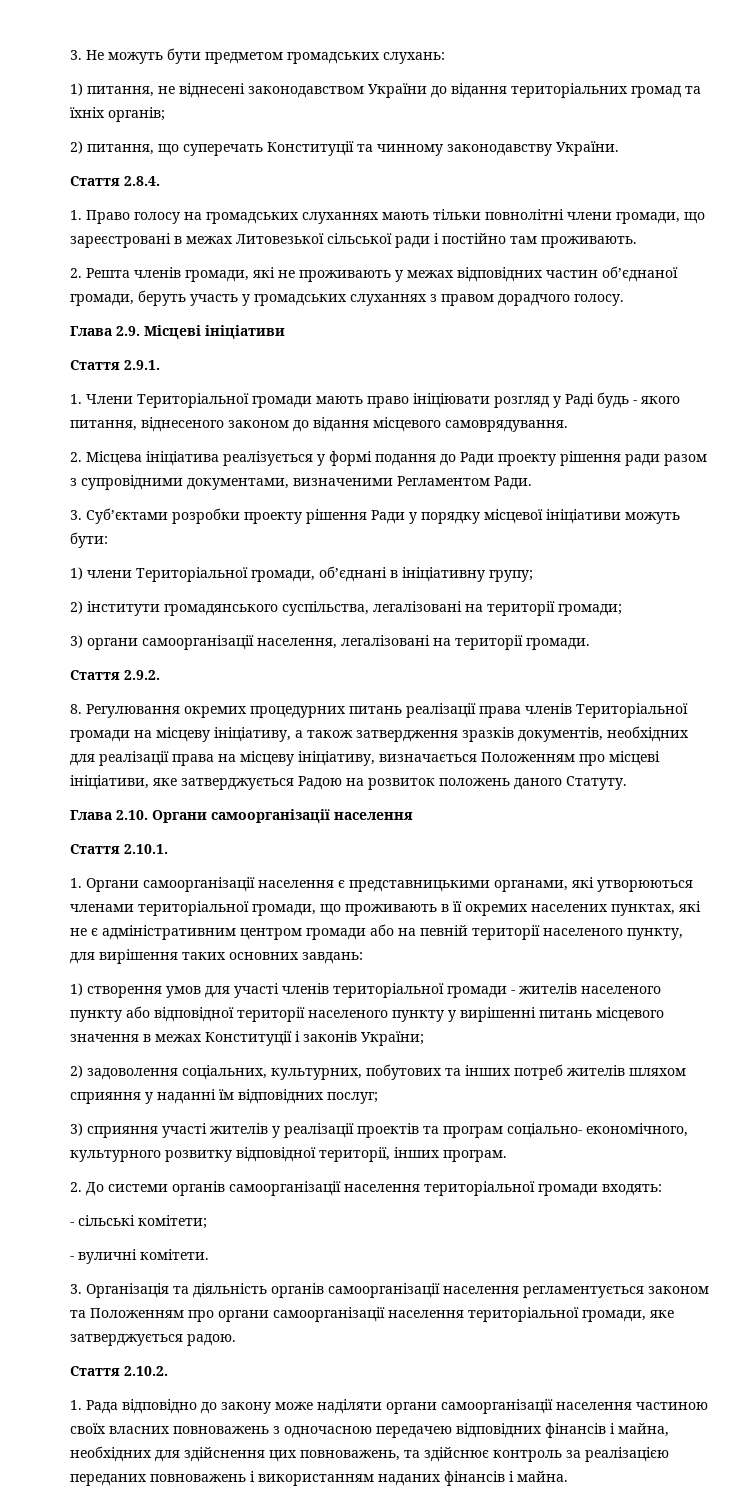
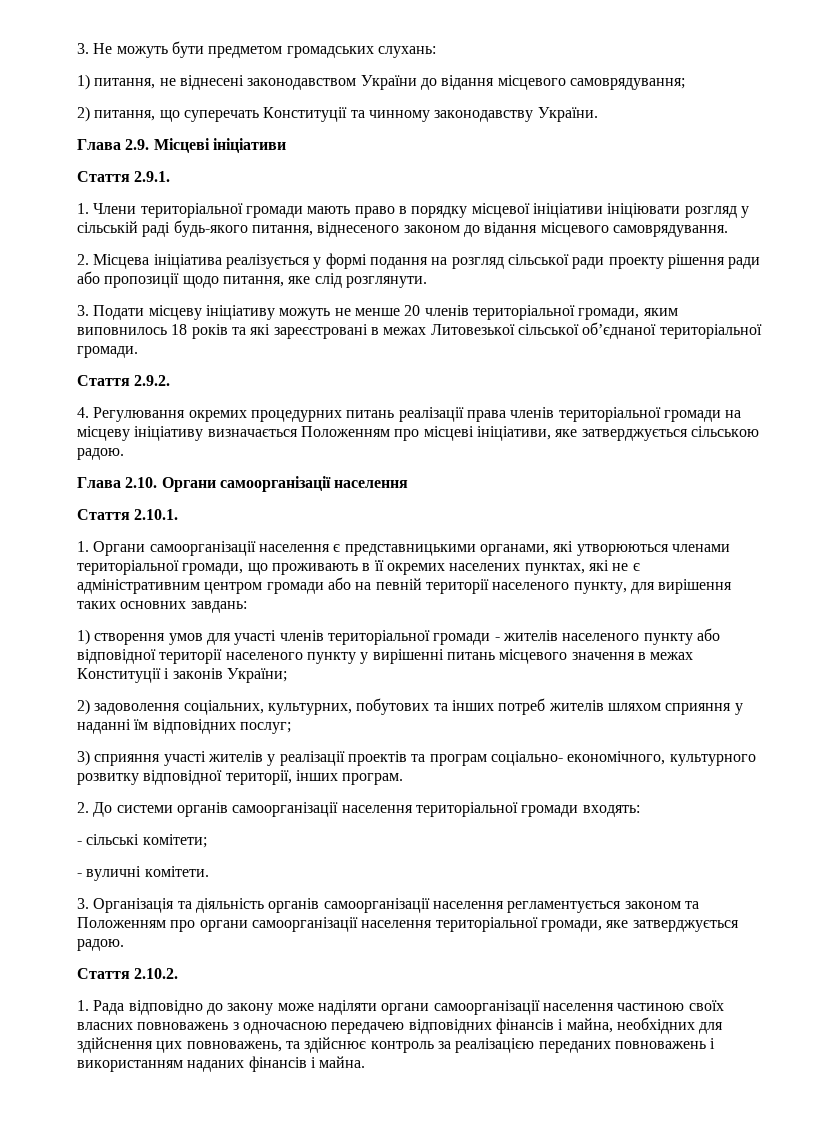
- 1) питання, не віднесені законодавством України до відання територіальних громад та їхніх органів;
+ 1) питання, не віднесені законодавством України до відання місцевого самоврядування;
- Стаття 2.8.4.
- 1. Право голосу на громадських слуханнях мають тільки повнолітні члени громади, що зареєстровані в межах Литовезької сільської ради і постійно там проживають.
- 2. Решта членів громади, які не проживають у межах відповідних частин об’єднаної громади, беруть участь у громадських слуханнях з правом дорадчого голосу.
- 1. Члени Територіальної громади мають право ініціювати розгляд у Раді будь - якого питання, віднесеного законом до відання місцевого самоврядування.
+ 1. Члени територіальної громади мають право в порядку місцевої ініціативи ініціювати розгляд у сільській раді будь-якого питання, віднесеного законом до відання місцевого самоврядування.
- 2. Місцева ініціатива реалізується у формі подання до Ради проекту рішення ради разом з супровідними документами, визначеними Регламентом Ради.
- 3. Суб’єктами розробки проекту рішення Ради у порядку місцевої ініціативи можуть бути:
- 1) члени Територіальної громади, об’єднані в ініціативну групу;
- 2) інститути громадянського суспільства, легалізовані на території громади;
- 3) органи самоорганізації населення, легалізовані на території громади.
+ 2. Місцева ініціатива реалізується у формі подання на розгляд сільської ради проекту рішення ради або пропозиції щодо питання, яке слід розглянути.
+ 3. Подати місцеву ініціативу можуть не менше 20 членів територіальної громади, яким виповнилось 18 років та які зареєстровані в межах Литовезької сільської об’єднаної територіальної громади.
- 8. Регулювання окремих процедурних питань реалізації права членів Територіальної громади на місцеву ініціативу, а також затвердження зразків документів, необхідних для реалізації права на місцеву ініціативу, визначається Положенням про місцеві ініціативи, яке затверджується Радою на розвиток положень даного Статуту.
+ 4. Регулювання окремих процедурних питань реалізації права членів територіальної громади на місцеву ініціативу визначається Положенням про місцеві ініціативи, яке затверджується сільською радою.

